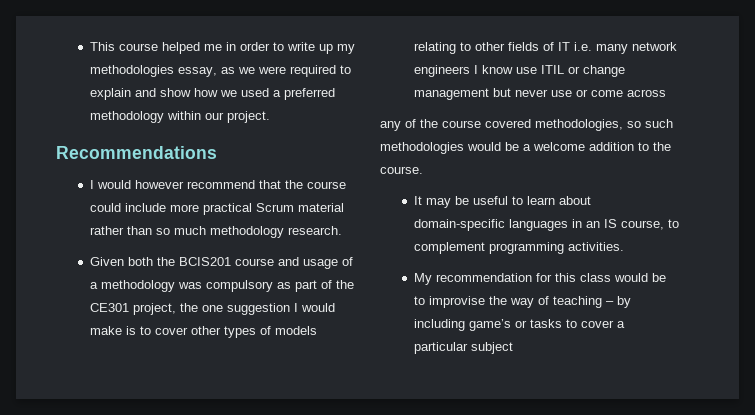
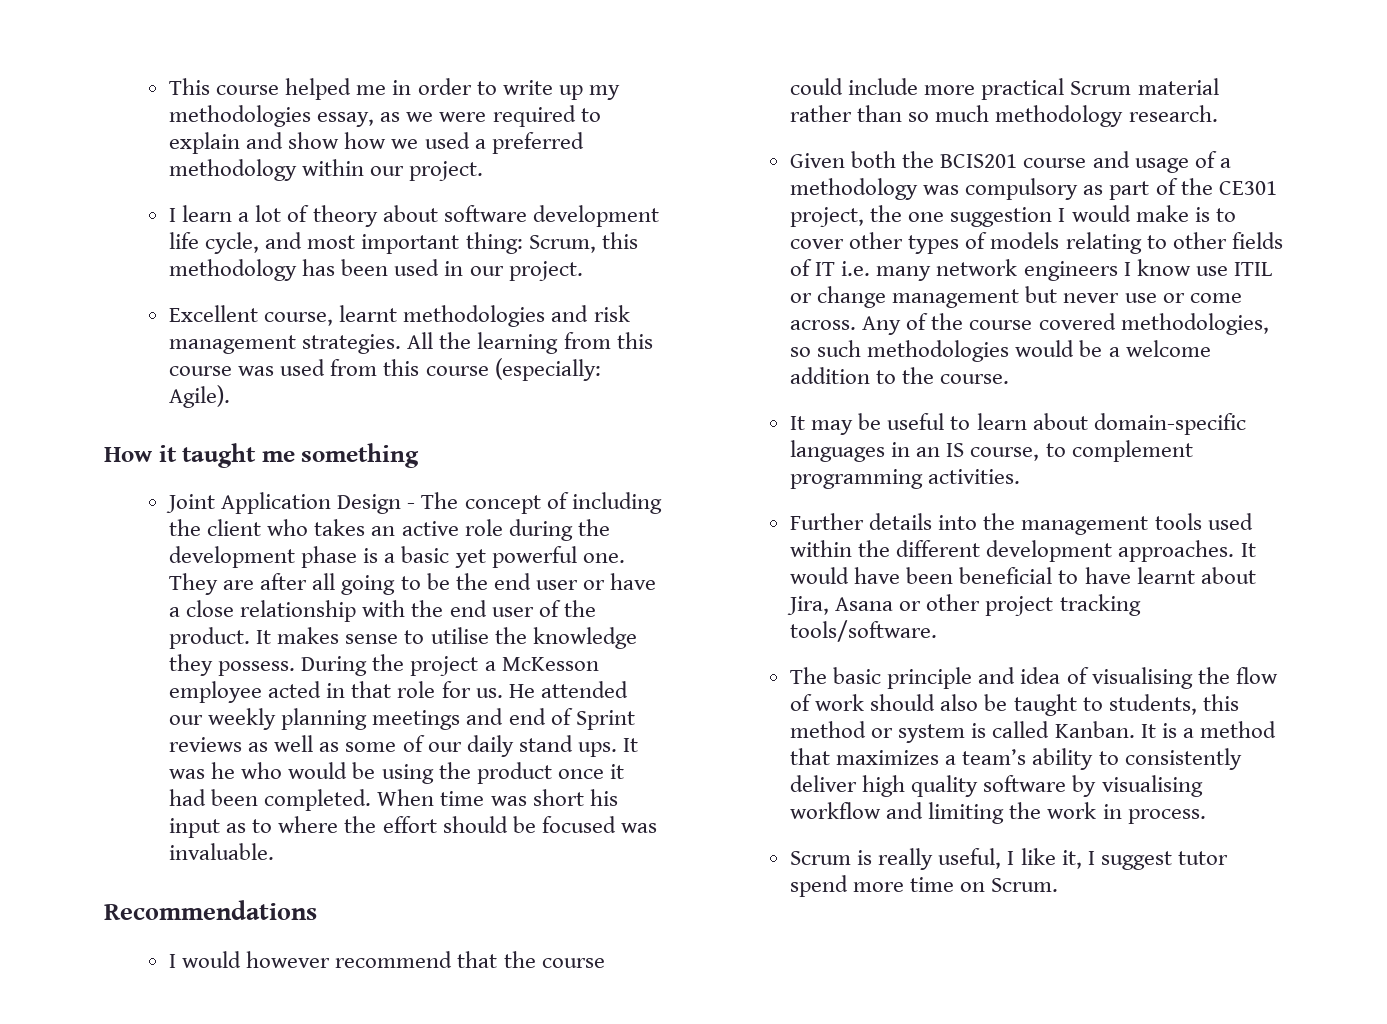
+ I learn a lot of theory about software development life cycle, and most important thing: Scrum, this methodology has been used in our project.
+ Excellent course, learnt methodologies and risk management strategies. All the learning from this course was used from this course (especially: Agile).
+ How it taught me something
+ Joint Application Design - The concept of including the client who takes an active role during the development phase is a basic yet powerful one. They are after all going to be the end user or have a close relationship with the end user of the product. It makes sense to utilise the knowledge they possess. During the project a McKesson employee acted in that role for us. He attended our weekly planning meetings and end of Sprint reviews as well as some of our daily stand ups. It was he who would be using the product once it had been completed. When time was short his input as to where the effort should be focused was invaluable.
- Given both the BCIS201 course and usage of a methodology was compulsory as part of the CE301 project, the one suggestion I would make is to cover other types of models relating to other fields of IT i.e. many network engineers I know use ITIL or change management but never use or come across
- any of the course covered methodologies, so such methodologies would be a welcome addition to the course.
+ Given both the BCIS201 course and usage of a methodology was compulsory as part of the CE301 project, the one suggestion I would make is to cover other types of models relating to other fields of IT i.e. many network engineers I know use ITIL or change management but never use or come across. Any of the course covered methodologies, so such methodologies would be a welcome addition to the course.
- My recommendation for this class would be to improvise the way of teaching – by including game’s or tasks to cover a particular subject
+ Further details into the management tools used within the different development approaches. It would have been beneficial to have learnt about Jira, Asana or other project tracking tools/software.
+ The basic principle and idea of visualising the flow of work should also be taught to students, this method or system is called Kanban. It is a method that maximizes a team’s ability to consistently deliver high quality software by visualising workflow and limiting the work in process.
+ Scrum is really useful, I like it, I suggest tutor spend more time on Scrum.

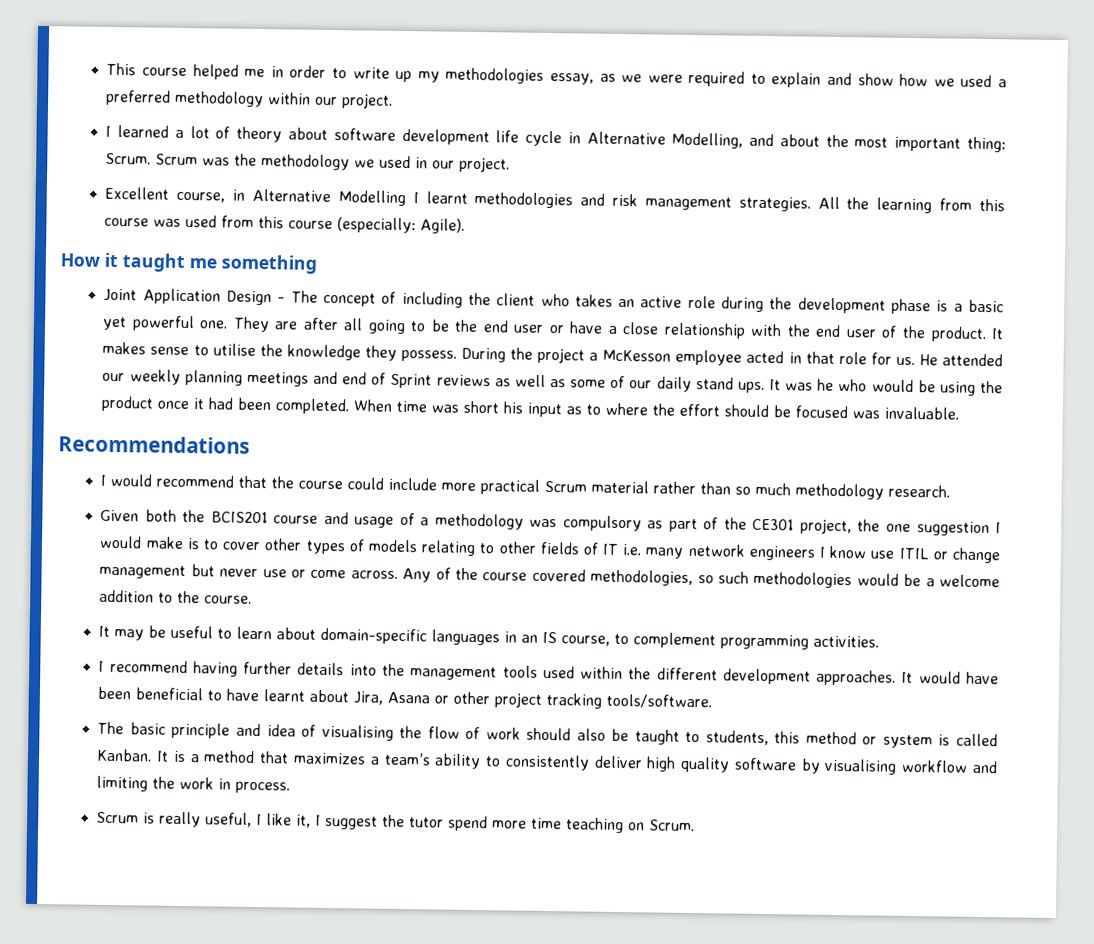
- I learn a lot of theory about software development life cycle, and most important thing: Scrum, this methodology has been used in our project.
+ I learned a lot of theory about software development life cycle in Alternative Modelling, and about the most important thing: Scrum. Scrum was the methodology we used in our project.
- Excellent course, learnt methodologies and risk management strategies.
+ Excellent course, in Alternative Modelling I learnt methodologies and risk management strategies.
- I would however recommend that the course could include more practical Scrum material rather than so much methodology research.
+ I would recommend that the course could include more practical Scrum material rather than so much methodology research.
- Further details into the management tools used within the different development approaches.
+ I recommend having further details into the management tools used within the different development approaches.
- Scrum is really useful, I like it, I suggest tutor spend more time on Scrum.
+ Scrum is really useful, I like it, I suggest the tutor spend more time teaching on Scrum.

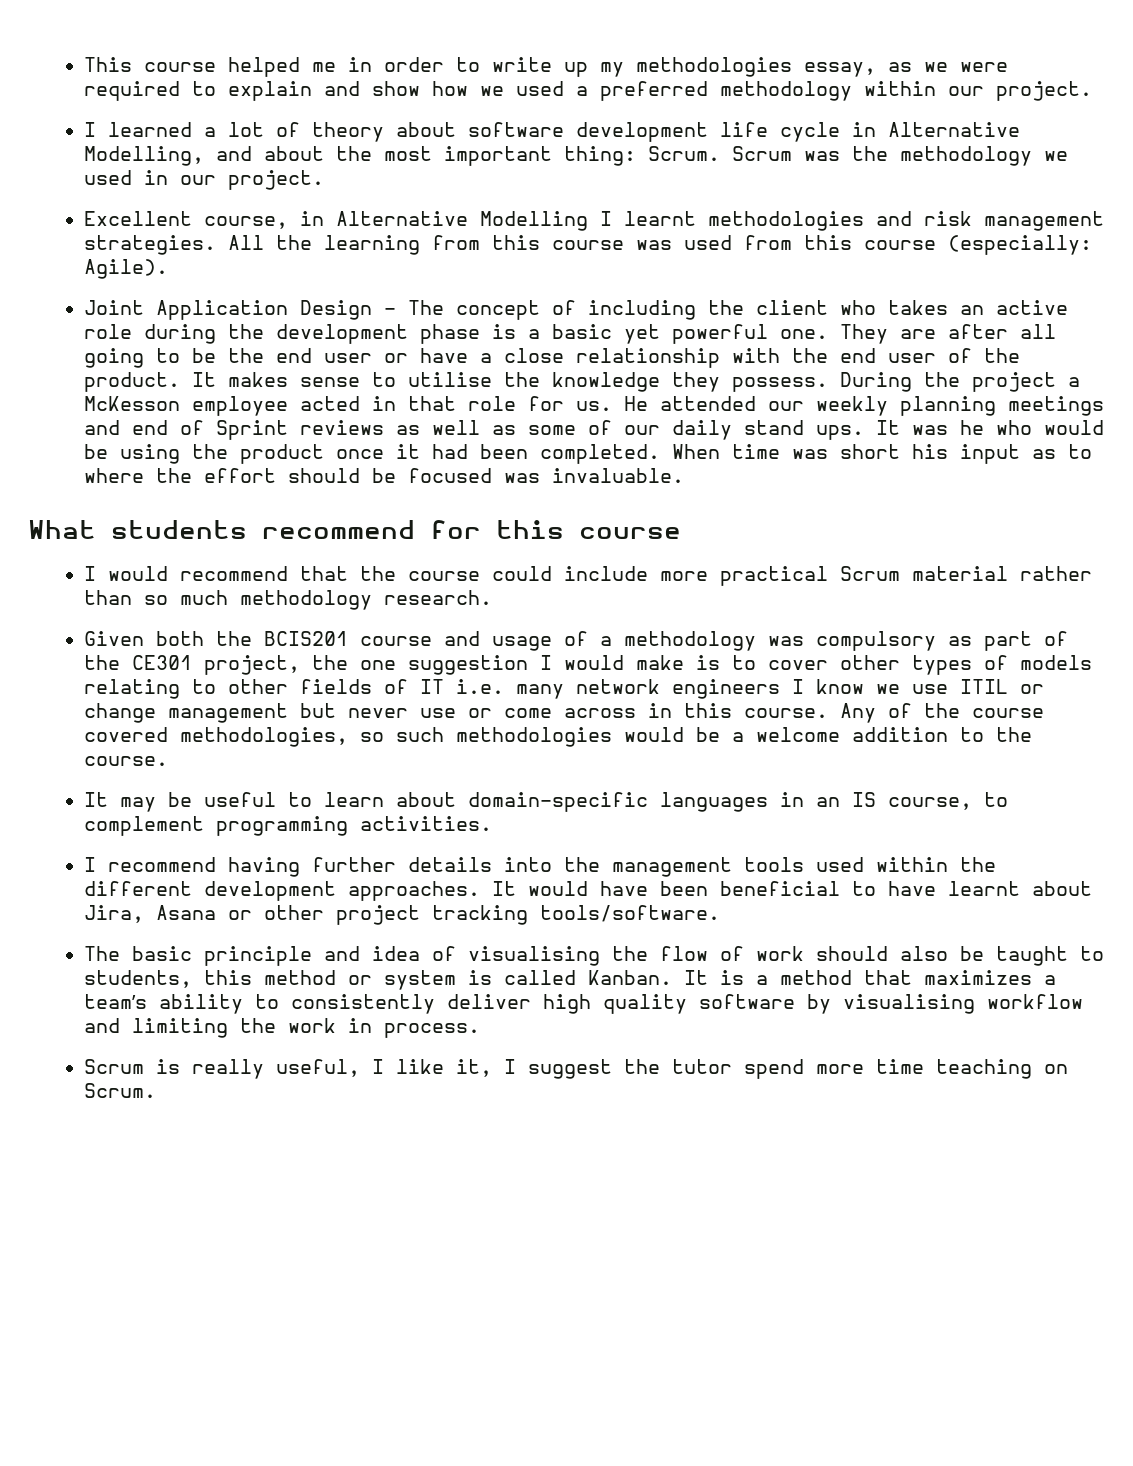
- How it taught me something
- Recommendations
+ What students recommend for this course
- Given both the BCIS201 course and usage of a methodology was compulsory as part of the CE301 project, the one suggestion I would make is to cover other types of models relating to other fields of IT i.e. many network engineers I know use ITIL or change management but never use or come across.
+ Given both the BCIS201 course and usage of a methodology was compulsory as part of the CE301 project, the one suggestion I would make is to cover other types of models relating to other fields of IT i.e. many network engineers I know we use ITIL or change management but never use or come across in this course.

